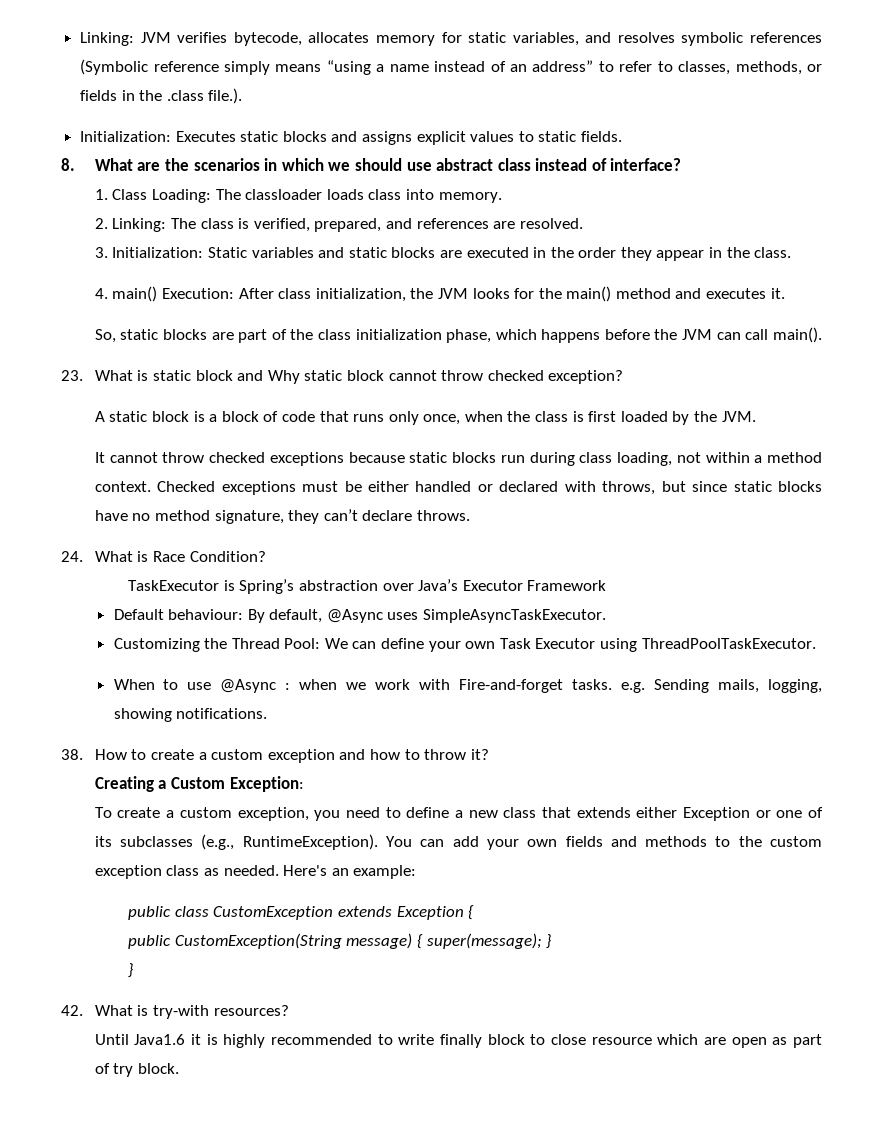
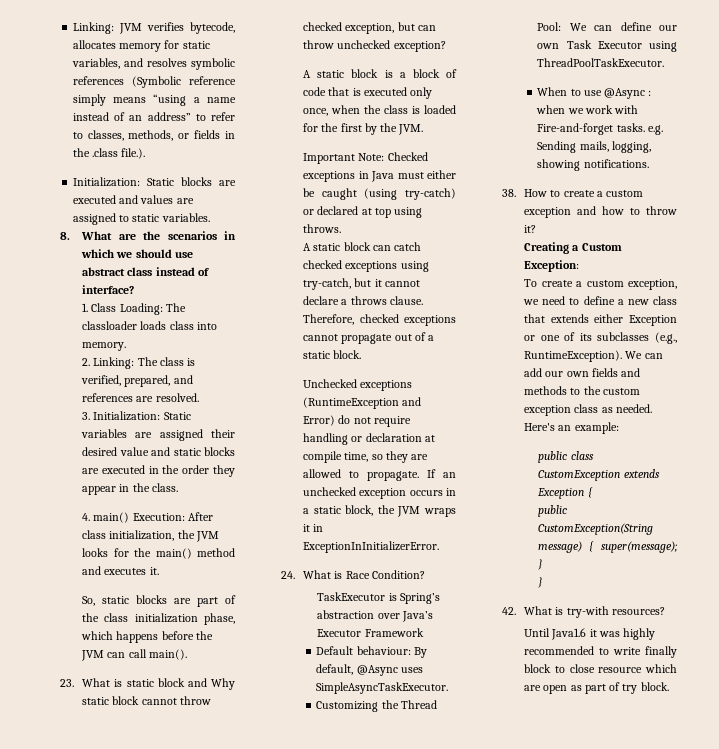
- Initialization: Executes static blocks and assigns explicit values to static fields.
+ Initialization: Static blocks are executed and values are assigned to static variables.
- 3. Initialization: Static variables and static blocks are executed in the order they appear in the class.
+ 3. Initialization: Static variables are assigned their desired value and static blocks are executed in the order they appear in the class.
- 23. What is static block and Why static block cannot throw checked exception?
+ 23. What is static block and Why static block cannot throw checked exception, but can throw unchecked exception?
- A static block is a block of code that runs only once, when the class is first loaded by the JVM.
+ A static block is a block of code that is executed only once, when the class is loaded for the first by the JVM.
- It cannot throw checked exceptions because static blocks run during class loading, not within a method context. Checked exceptions must be either handled or declared with throws, but since static blocks have no method signature, they can’t declare throws.
+ Important Note: Checked exceptions in Java must either be caught (using try-catch) or declared at top using throws.
+ A static block can catch checked exceptions using try-catch, but it cannot declare a throws clause. Therefore, checked exceptions cannot propagate out of a static block.
+ Unchecked exceptions (RuntimeException and Error) do not require handling or declaration at compile time, so they are allowed to propagate. If an unchecked exception occurs in a static block, the JVM wraps it in ExceptionInInitializerError.
- Customizing the Thread Pool: We can define your own Task Executor using ThreadPoolTaskExecutor.
+ Customizing the Thread Pool: We can define our own Task Executor using ThreadPoolTaskExecutor.
- To create a custom exception, you need to define a new class that extends either Exception or one of its subclasses (e.g., RuntimeException).
+ To create a custom exception, we need to define a new class that extends either Exception or one of its subclasses (e.g., RuntimeException).
- You can add your own fields and methods to the custom exception class as needed.
+ We can add our own fields and methods to the custom exception class as needed.
- Until Java1.6 it is highly recommended to write finally block to close resource which are open as part of try block.
+ Until Java1.6 it was highly recommended to write finally block to close resource which are open as part of try block.

